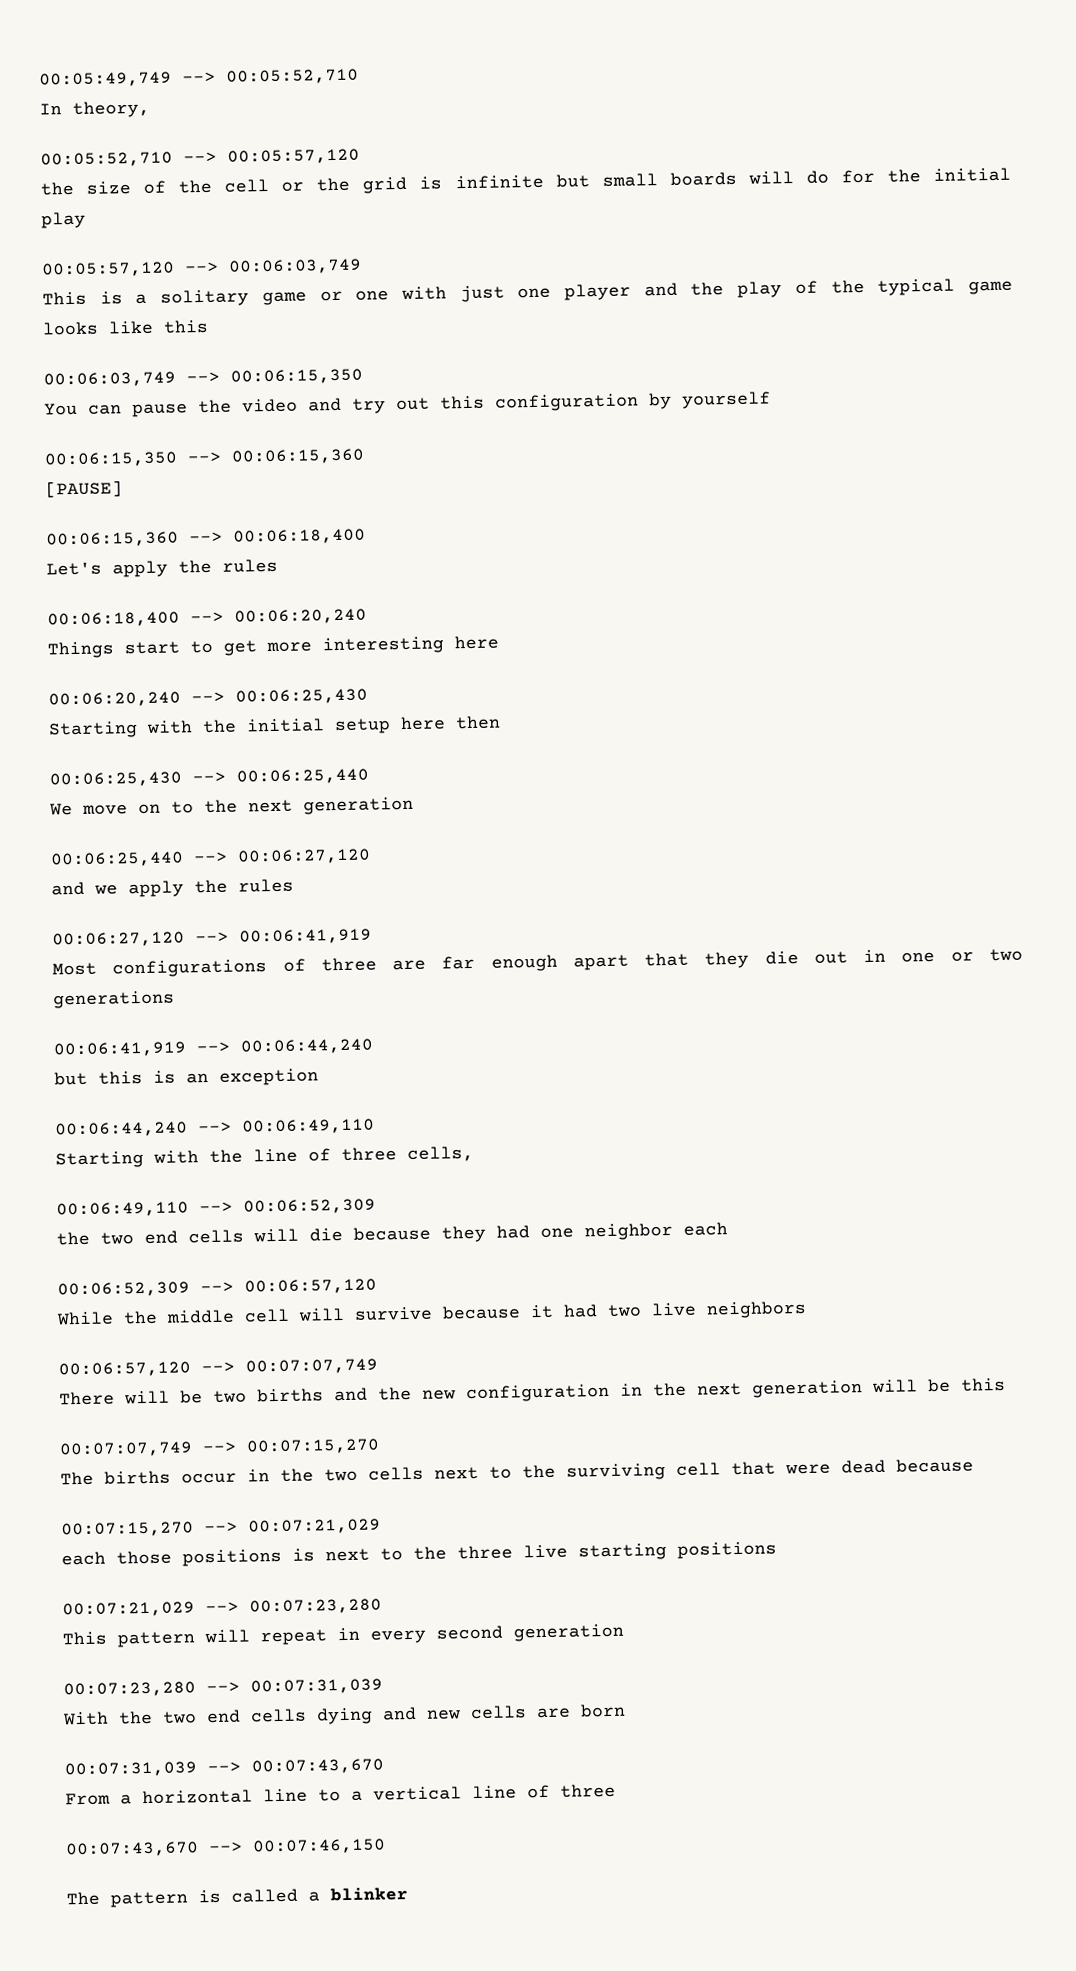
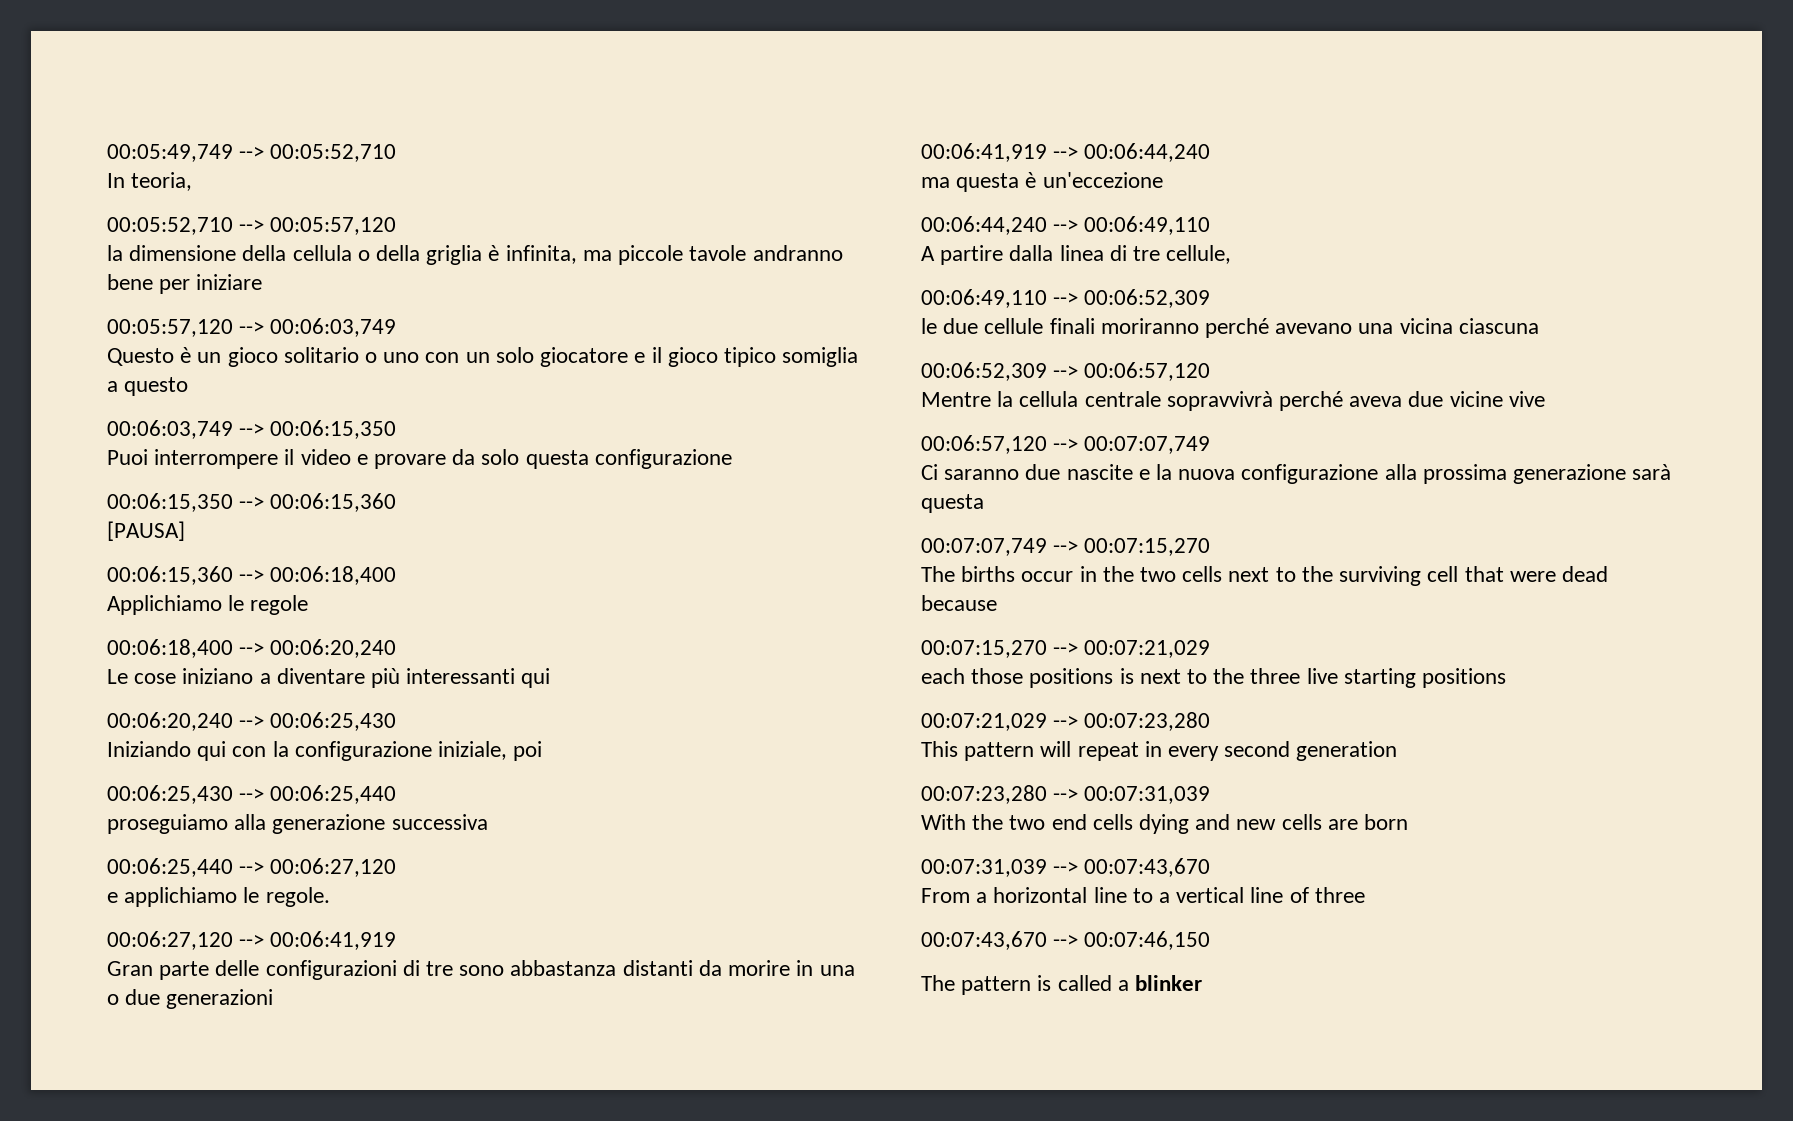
- In theory,
+ In teoria,
- the size of the cell or the grid is infinite but small boards will do for the initial play
+ la dimensione della cellula o della griglia è infinita, ma piccole tavole andranno bene per iniziare
  00:05:57,120 --> 00:06:03,749
- This is a solitary game or one with just one player and the play of the typical game looks like this
+ Questo è un gioco solitario o uno con un solo giocatore e il gioco tipico somiglia a questo
  00:06:03,749 --> 00:06:15,350
- You can pause the video and try out this configuration by yourself
+ Puoi interrompere il video e provare da solo questa configurazione
- [PAUSE]
+ [PAUSA]
- Let's apply the rules
+ Applichiamo le regole
- Things start to get more interesting here
+ Le cose iniziano a diventare più interessanti qui
  00:06:20,240 --> 00:06:25,430
- Starting with the initial setup here then
+ Iniziando qui con la configurazione iniziale, poi
  00:06:25,430 --> 00:06:25,440
- We move on to the next generation
+ proseguiamo alla generazione successiva
  00:06:25,440 --> 00:06:27,120
- and we apply the rules
+ e applichiamo le regole.
  00:06:27,120 --> 00:06:41,919
- Most configurations of three are far enough apart that they die out in one or two generations
+ Gran parte delle configurazioni di tre sono abbastanza distanti da morire in una o due generazioni
  00:06:41,919 --> 00:06:44,240
- but this is an exception
+ ma questa è un'eccezione
  00:06:44,240 --> 00:06:49,110
- Starting with the line of three cells,
+ A partire dalla linea di tre cellule,
  00:06:49,110 --> 00:06:52,309
- the two end cells will die because they had one neighbor each
+ le due cellule finali moriranno perché avevano una vicina ciascuna
  00:06:52,309 --> 00:06:57,120
- While the middle cell will survive because it had two live neighbors
+ Mentre la cellula centrale sopravvivrà perché aveva due vicine vive
  00:06:57,120 --> 00:07:07,749
- There will be two births and the new configuration in the next generation will be this
+ Ci saranno due nascite e la nuova configurazione alla prossima generazione sarà questa

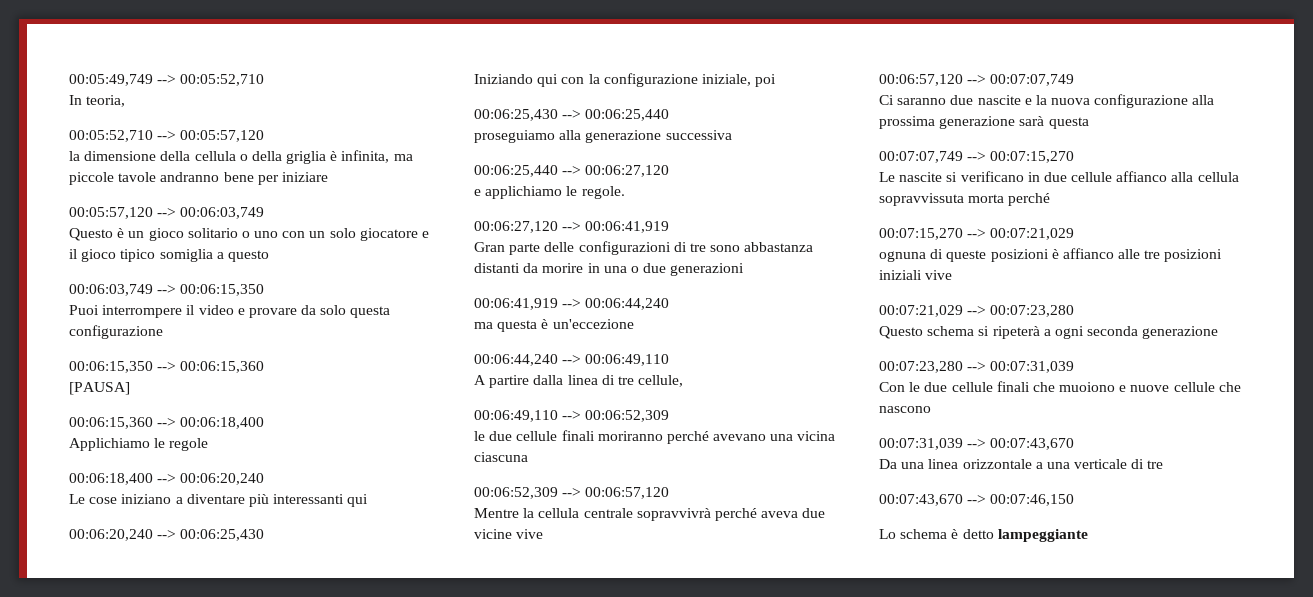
- The births occur in the two cells next to the surviving cell that were dead because
+ Le nascite si verificano in due cellule affianco alla cellula sopravvissuta morta perché
  00:07:15,270 --> 00:07:21,029
- each those positions is next to the three live starting positions
+ ognuna di queste posizioni è affianco alle tre posizioni iniziali vive
  00:07:21,029 --> 00:07:23,280
- This pattern will repeat in every second generation
+ Questo schema si ripeterà a ogni seconda generazione
  00:07:23,280 --> 00:07:31,039
- With the two end cells dying and new cells are born
+ Con le due cellule finali che muoiono e nuove cellule che nascono
  00:07:31,039 --> 00:07:43,670
- From a horizontal line to a vertical line of three
+ Da una linea orizzontale a una verticale di tre
  00:07:43,670 --> 00:07:46,150
- The pattern is called a blinker
+ Lo schema è detto lampeggiante

